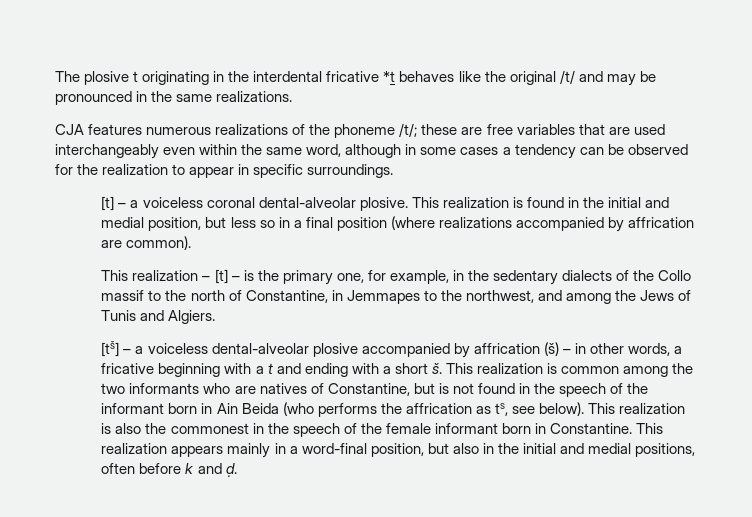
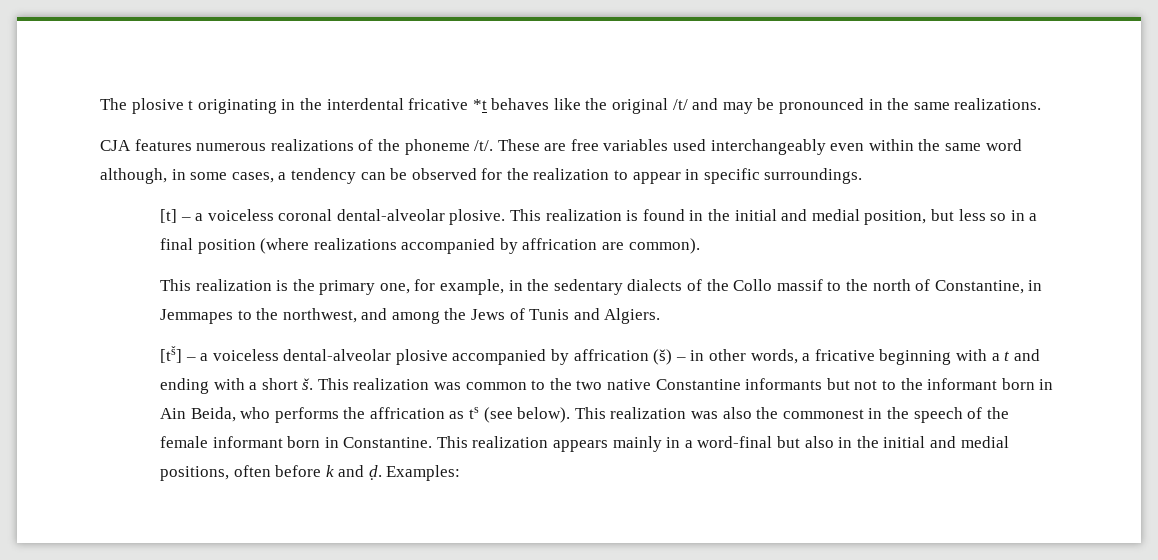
- CJA features numerous realizations of the phoneme /t/; these are free variables that are used interchangeably even within the same word, although in some cases a tendency can be observed for the realization to appear in specific surroundings.
+ CJA features numerous realizations of the phoneme /t/. These are free variables used interchangeably even within the same word although, in some cases, a tendency can be observed for the realization to appear in specific surroundings.
- This realization – [t] – is the primary one, for example, in the sedentary dialects of the Collo massif to the north of Constantine, in Jemmapes to the northwest, and among the Jews of Tunis and Algiers.
+ This realization is the primary one, for example, in the sedentary dialects of the Collo massif to the north of Constantine, in Jemmapes to the northwest, and among the Jews of Tunis and Algiers.
- This realization is common among the two informants who are natives of Constantine, but is not found in the speech of the informant born in Ain Beida (who performs the affrication as ts, see below).
+ This realization was common to the two native Constantine informants but not to the informant born in Ain Beida, who performs the affrication as ts (see below).
- This realization is also the commonest in the speech of the female informant born in Constantine.
+ This realization was also the commonest in the speech of the female informant born in Constantine.
- This realization appears mainly in a word-final position, but also in the initial and medial positions, often before k and ḍ.
+ This realization appears mainly in a word-final but also in the initial and medial positions, often before k and ḍ.
+ Examples:

